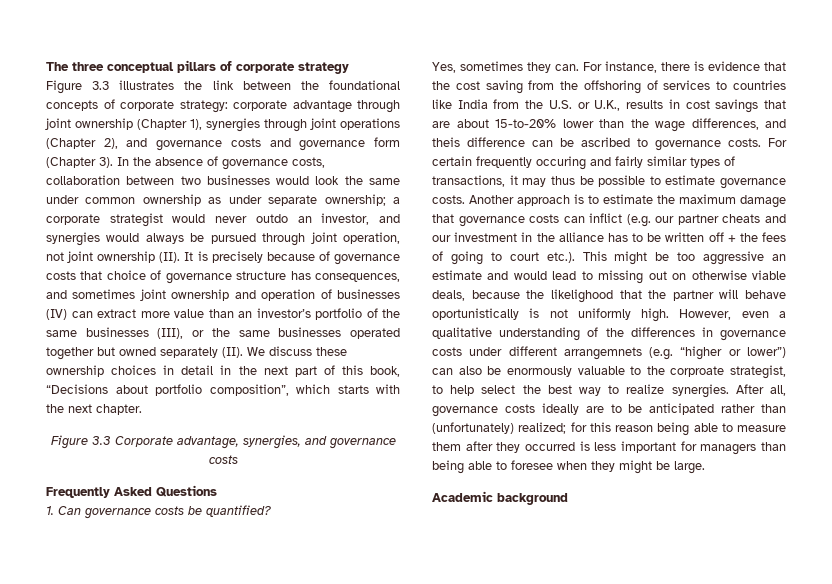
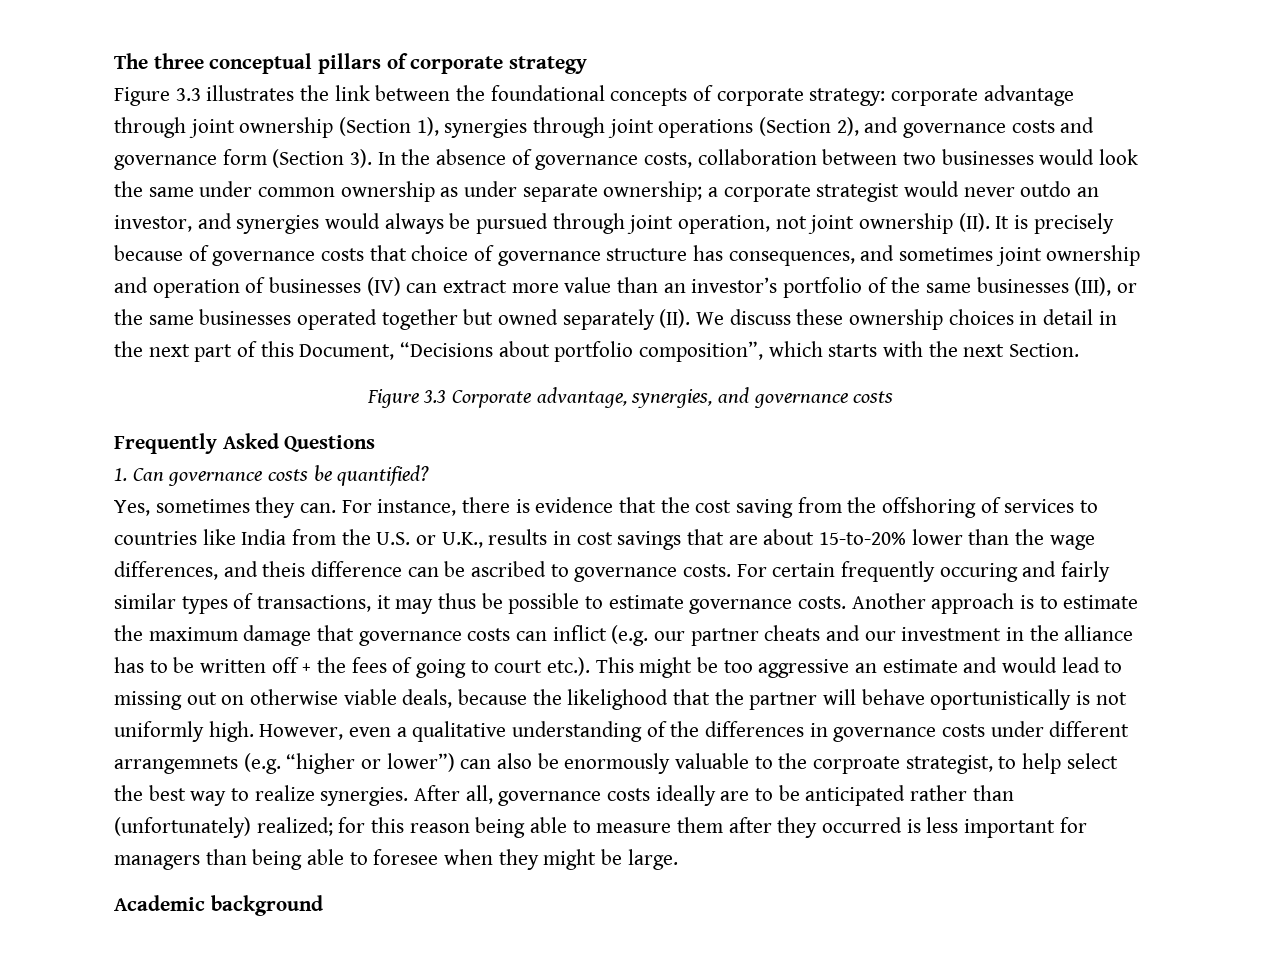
- Figure 3.3 illustrates the link between the foundational concepts of corporate strategy: corporate advantage through joint ownership (Chapter 1), synergies through joint operations (Chapter 2), and governance costs and governance form (Chapter 3).
+ Figure 3.3 illustrates the link between the foundational concepts of corporate strategy: corporate advantage through joint ownership (Section 1), synergies through joint operations (Section 2), and governance costs and governance form (Section 3).
- a corporate strategist would never outdo an investor, and synergies would always be pursued through joint operation, not joint ownership (II). It is precisely because of governance costs that choice of governance structure has consequences, and sometimes joint ownership and operation of businesses (IV) can extract more value than an investor’s portfolio of the same businesses (III), or the same businesses operated together but owned separately (II). We discuss these ownership choices in detail in the next part of this book, “Decisions about portfolio composition”, which starts with the next chapter.
+ a corporate strategist would never outdo an investor, and synergies would always be pursued through joint operation, not joint ownership (II). It is precisely because of governance costs that choice of governance structure has consequences, and sometimes joint ownership and operation of businesses (IV) can extract more value than an investor’s portfolio of the same businesses (III), or the same businesses operated together but owned separately (II). We discuss these ownership choices in detail in the next part of this Document, “Decisions about portfolio composition”, which starts with the next Section.

